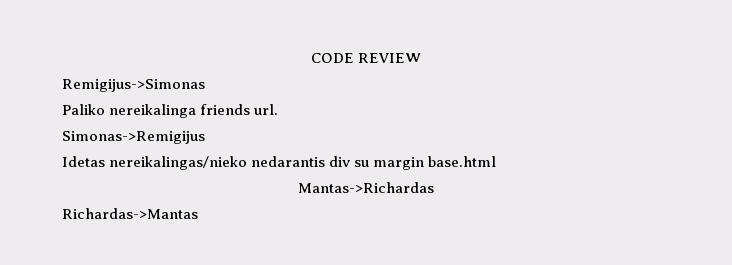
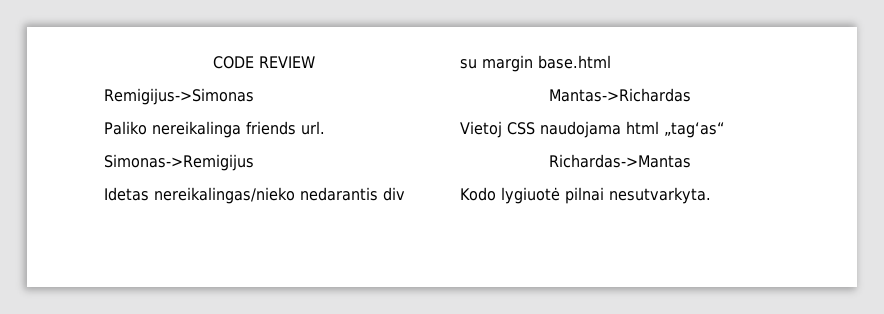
+ Vietoj CSS naudojama html „tag‘as“
  Richardas->Mantas
+ Kodo lygiuotė pilnai nesutvarkyta.

